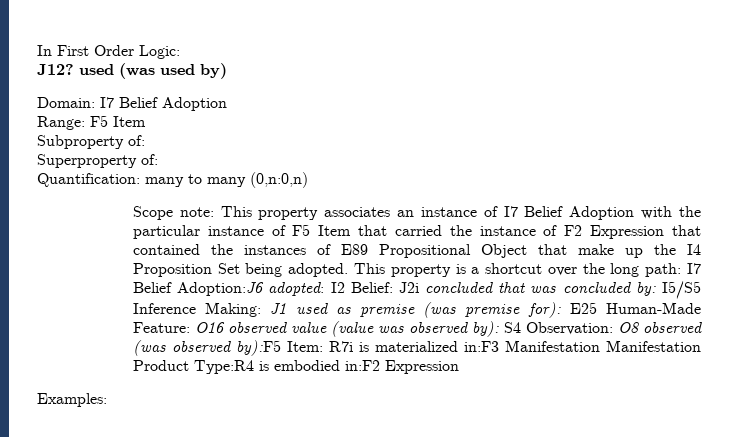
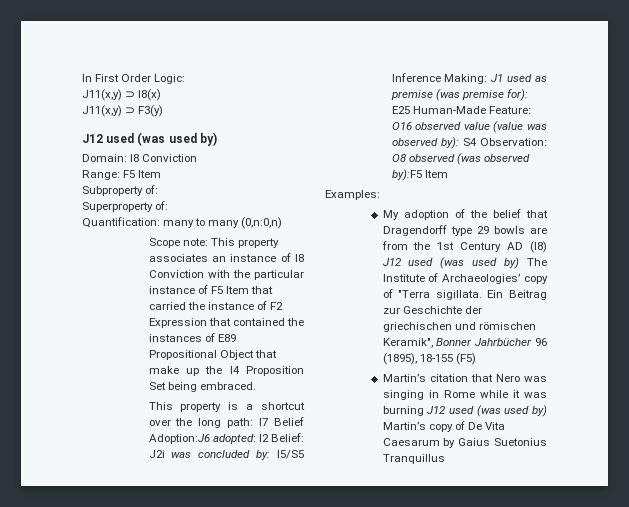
- J12? used (was used by)
+ J11(x,y) ⊃ I8(x)
+ J11(x,y) ⊃ F3(y)
+ J12 used (was used by)
- Domain: I7 Belief Adoption
+ Domain: I8 Conviction
- This property associates an instance of I7 Belief Adoption with the particular instance of F5 Item that carried the instance of F2 Expression that contained the instances of E89 Propositional Object that make up the I4 Proposition Set being adopted. This property is a shortcut over the long path:
+ This property associates an instance of I8 Conviction with the particular instance of F5 Item that carried the instance of F2 Expression that contained the instances of E89 Propositional Object that make up the I4 Proposition Set being embraced.
+ This property is a shortcut over the long path:
- J2i concluded that was concluded by:
+ J2i was concluded by:
- O8 observed (was observed by):F5 Item: R7i is materialized in:F3 Manifestation Manifestation Product Type:R4 is embodied in:F2 Expression
+ O8 observed (was observed by):F5 Item
  Examples:
+ My adoption of the belief that Dragendorff type 29 bowls are from the 1st Century AD (I8) J12 used (was used by) The Institute of Archaeologies’ copy of "Terra sigillata. Ein Beitrag zur Geschichte der griechischen und römischen Keramik", Bonner Jahrbücher 96 (1895), 18-155 (F5)
+ Martin’s citation that Nero was singing in Rome while it was burning J12 used (was used by) Martin’s copy of De Vita Caesarum by Gaius Suetonius Tranquillus

